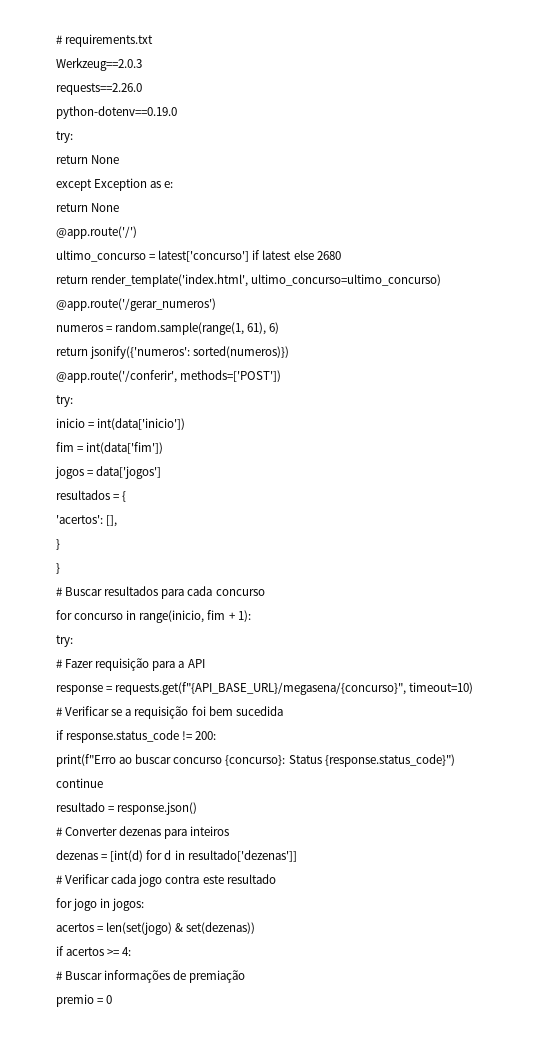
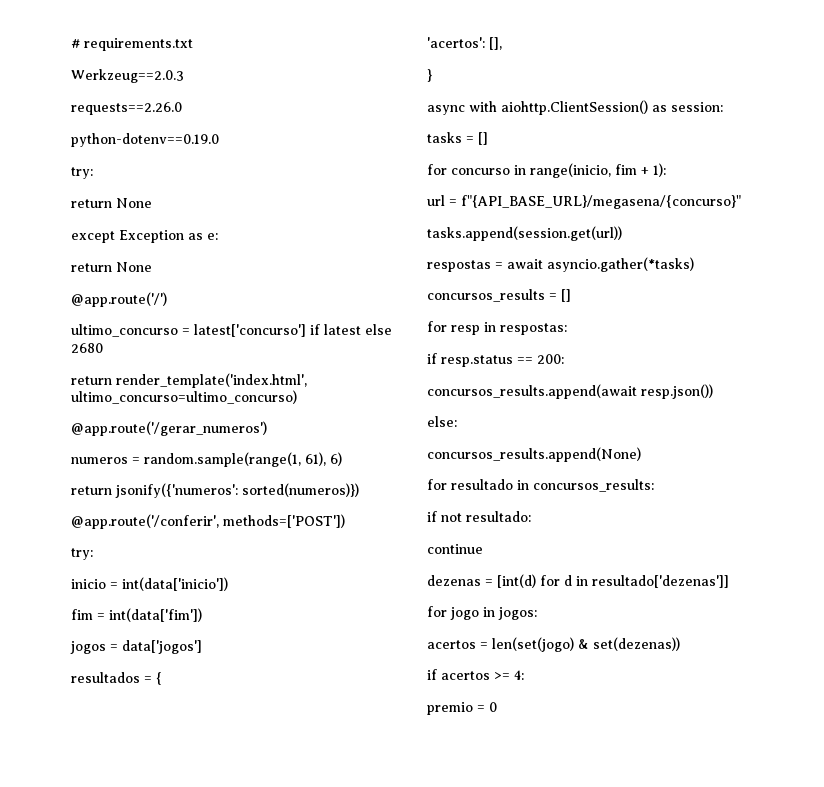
  'acertos': [],
  }
- }
- # Buscar resultados para cada concurso
+ async with aiohttp.ClientSession() as session:
+ tasks = []
  for concurso in range(inicio, fim + 1):
- try:
- # Fazer requisição para a API
- response = requests.get(f"{API_BASE_URL}/megasena/{concurso}", timeout=10)
- # Verificar se a requisição foi bem sucedida
- if response.status_code != 200:
+ url = f"{API_BASE_URL}/megasena/{concurso}"
+ tasks.append(session.get(url))
+ respostas = await asyncio.gather(*tasks)
+ concursos_results = []
+ for resp in respostas:
+ if resp.status == 200:
- print(f"Erro ao buscar concurso {concurso}: Status {response.status_code}")
+ concursos_results.append(await resp.json())
+ else:
+ concursos_results.append(None)
+ for resultado in concursos_results:
+ if not resultado:
  continue
- resultado = response.json()
- # Converter dezenas para inteiros
- # Verificar cada jogo contra este resultado
- # Buscar informações de premiação

